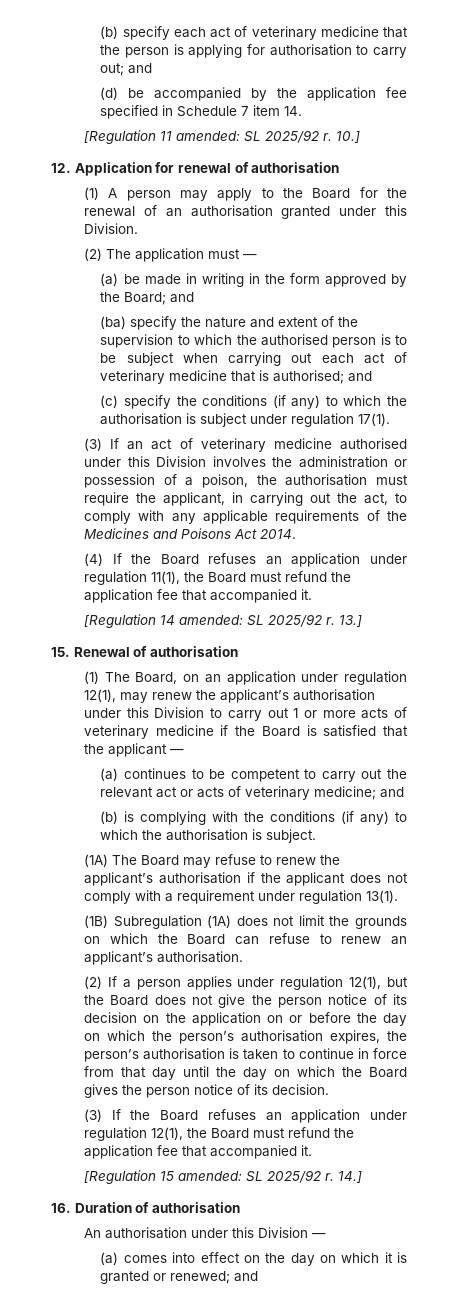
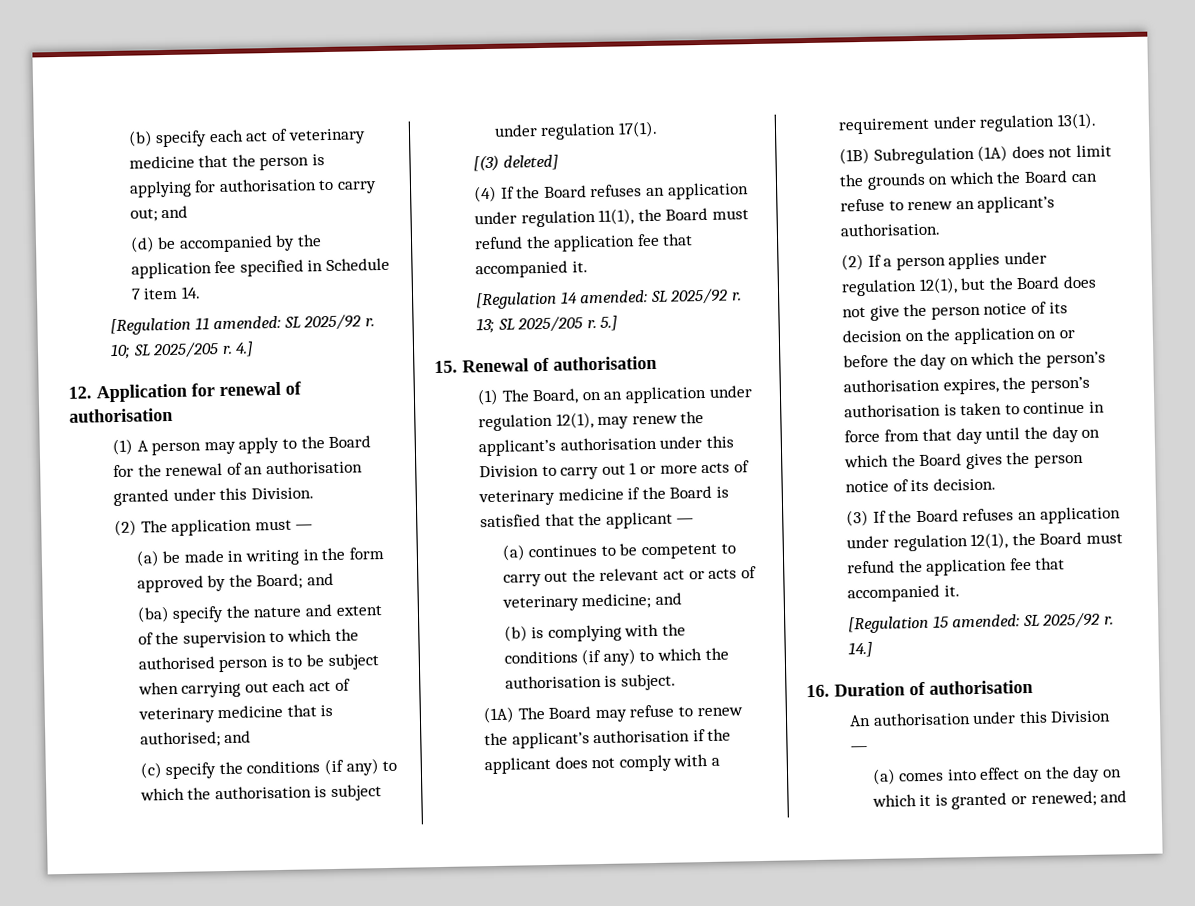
- 10.]
+ 10; SL 2025/205 r. 4.]
- (3) If an act of veterinary medicine authorised under this Division involves the administration or possession of a poison, the authorisation must require the applicant, in carrying out the act, to comply with any applicable requirements of the Medicines and Poisons Act 2014.
+ [(3) deleted]
- 13.]
+ 13; SL 2025/205 r. 5.]

